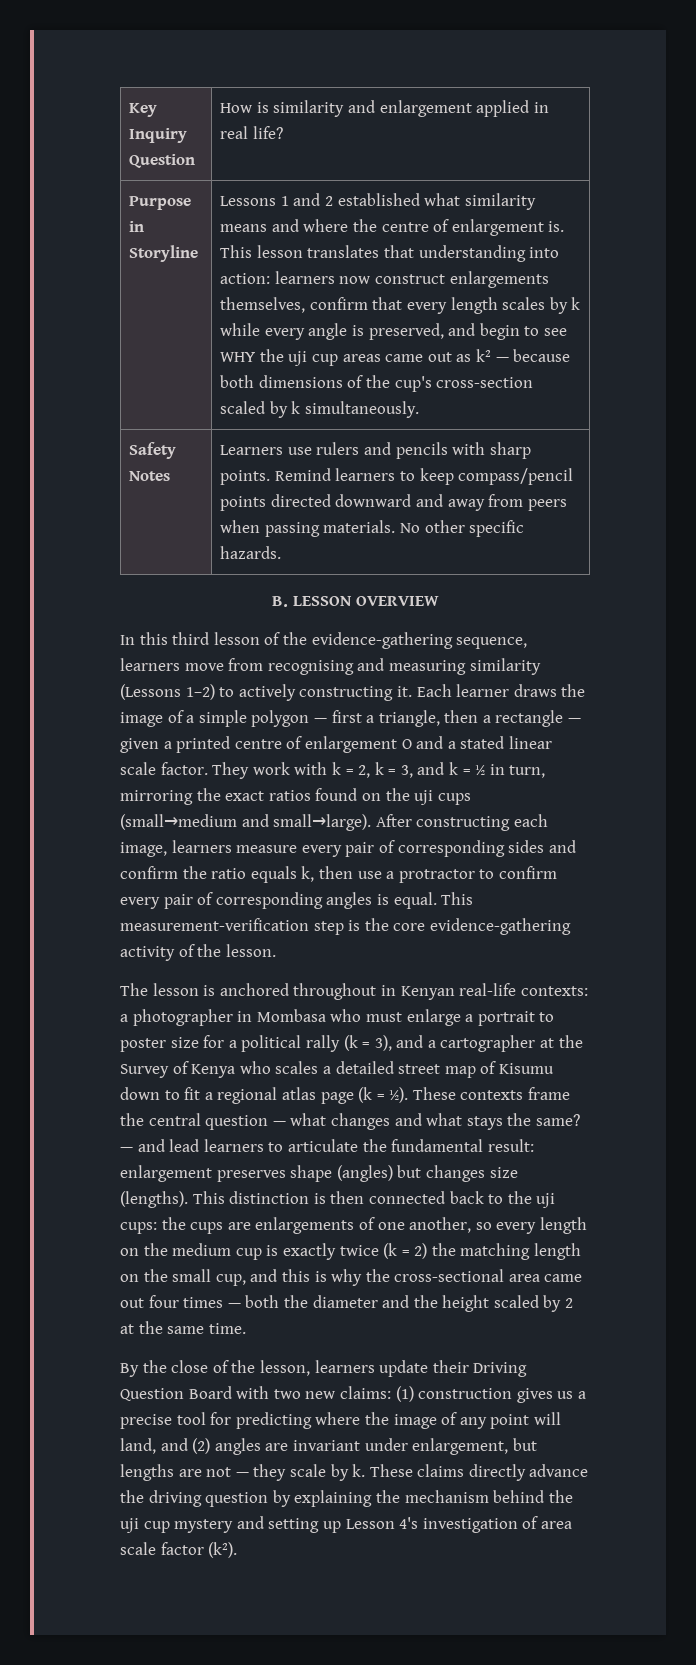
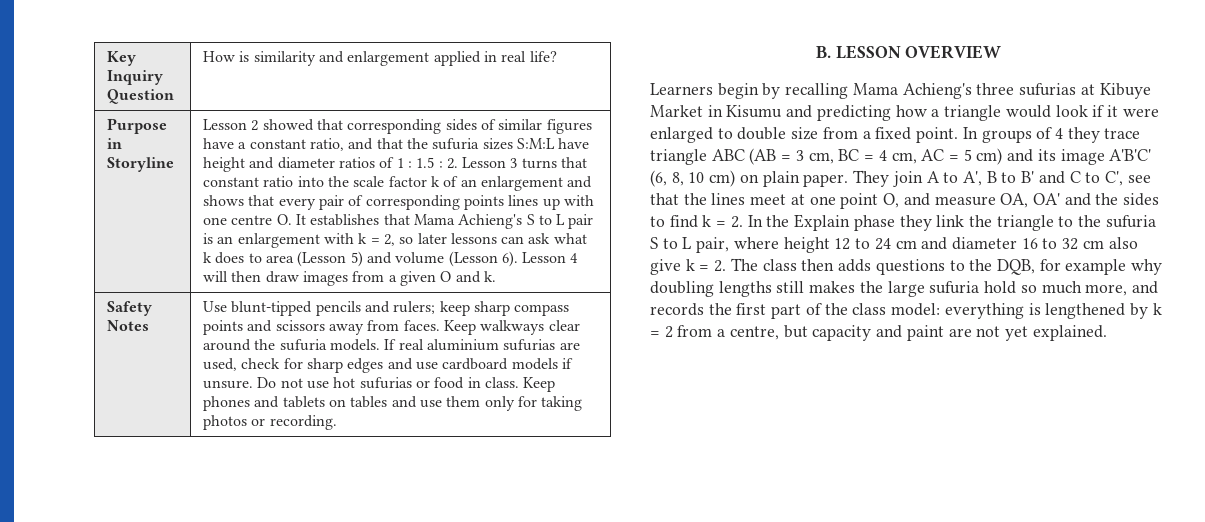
- Lessons 1 and 2 established what similarity means and where the centre of enlargement is. This lesson translates that understanding into action: learners now construct enlargements themselves, confirm that every length scales by k while every angle is preserved, and begin to see WHY the uji cup areas came out as k² — because both dimensions of the cup's cross-section scaled by k simultaneously.
- Safety Notes | Learners use rulers and pencils with sharp points. Remind learners to keep compass/pencil points directed downward and away from peers when passing materials. No other specific hazards.
+ Lesson 2 showed that corresponding sides of similar figures have a constant ratio, and that the sufuria sizes S:M:L have height and diameter ratios of 1 : 1.5 : 2. Lesson 3 turns that constant ratio into the scale factor k of an enlargement and shows that every pair of corresponding points lines up with one centre O. It establishes that Mama Achieng's S to L pair is an enlargement with k = 2, so later lessons can ask what k does to area (Lesson 5) and volume (Lesson 6). Lesson 4 will then draw images from a given O and k.
+ Safety Notes | Use blunt-tipped pencils and rulers; keep sharp compass points and scissors away from faces. Keep walkways clear around the sufuria models. If real aluminium sufurias are used, check for sharp edges and use cardboard models if unsure. Do not use hot sufurias or food in class. Keep phones and tablets on tables and use them only for taking photos or recording.
  B. LESSON OVERVIEW
- In this third lesson of the evidence-gathering sequence, learners move from recognising and measuring similarity (Lessons 1–2) to actively constructing it. Each learner draws the image of a simple polygon — first a triangle, then a rectangle — given a printed centre of enlargement O and a stated linear scale factor. They work with k = 2, k = 3, and k = ½ in turn, mirroring the exact ratios found on the uji cups (small→medium and small→large). After constructing each image, learners measure every pair of corresponding sides and confirm the ratio equals k, then use a protractor to confirm every pair of corresponding angles is equal. This measurement-verification step is the core evidence-gathering activity of the lesson.
- The lesson is anchored throughout in Kenyan real-life contexts: a photographer in Mombasa who must enlarge a portrait to poster size for a political rally (k = 3), and a cartographer at the Survey of Kenya who scales a detailed street map of Kisumu down to fit a regional atlas page (k = ½). These contexts frame the central question — what changes and what stays the same? — and lead learners to articulate the fundamental result: enlargement preserves shape (angles) but changes size (lengths). This distinction is then connected back to the uji cups: the cups are enlargements of one another, so every length on the medium cup is exactly twice (k = 2) the matching length on the small cup, and this is why the cross-sectional area came out four times — both the diameter and the height scaled by 2 at the same time.
- By the close of the lesson, learners update their Driving Question Board with two new claims: (1) construction gives us a precise tool for predicting where the image of any point will land, and (2) angles are invariant under enlargement, but lengths are not — they scale by k. These claims directly advance the driving question by explaining the mechanism behind the uji cup mystery and setting up Lesson 4's investigation of area scale factor (k²).
+ Learners begin by recalling Mama Achieng's three sufurias at Kibuye Market in Kisumu and predicting how a triangle would look if it were enlarged to double size from a fixed point. In groups of 4 they trace triangle ABC (AB = 3 cm, BC = 4 cm, AC = 5 cm) and its image A'B'C' (6, 8, 10 cm) on plain paper. They join A to A', B to B' and C to C', see that the lines meet at one point O, and measure OA, OA' and the sides to find k = 2. In the Explain phase they link the triangle to the sufuria S to L pair, where height 12 to 24 cm and diameter 16 to 32 cm also give k = 2. The class then adds questions to the DQB, for example why doubling lengths still makes the large sufuria hold so much more, and records the first part of the class model: everything is lengthened by k = 2 from a centre, but capacity and paint are not yet explained.

